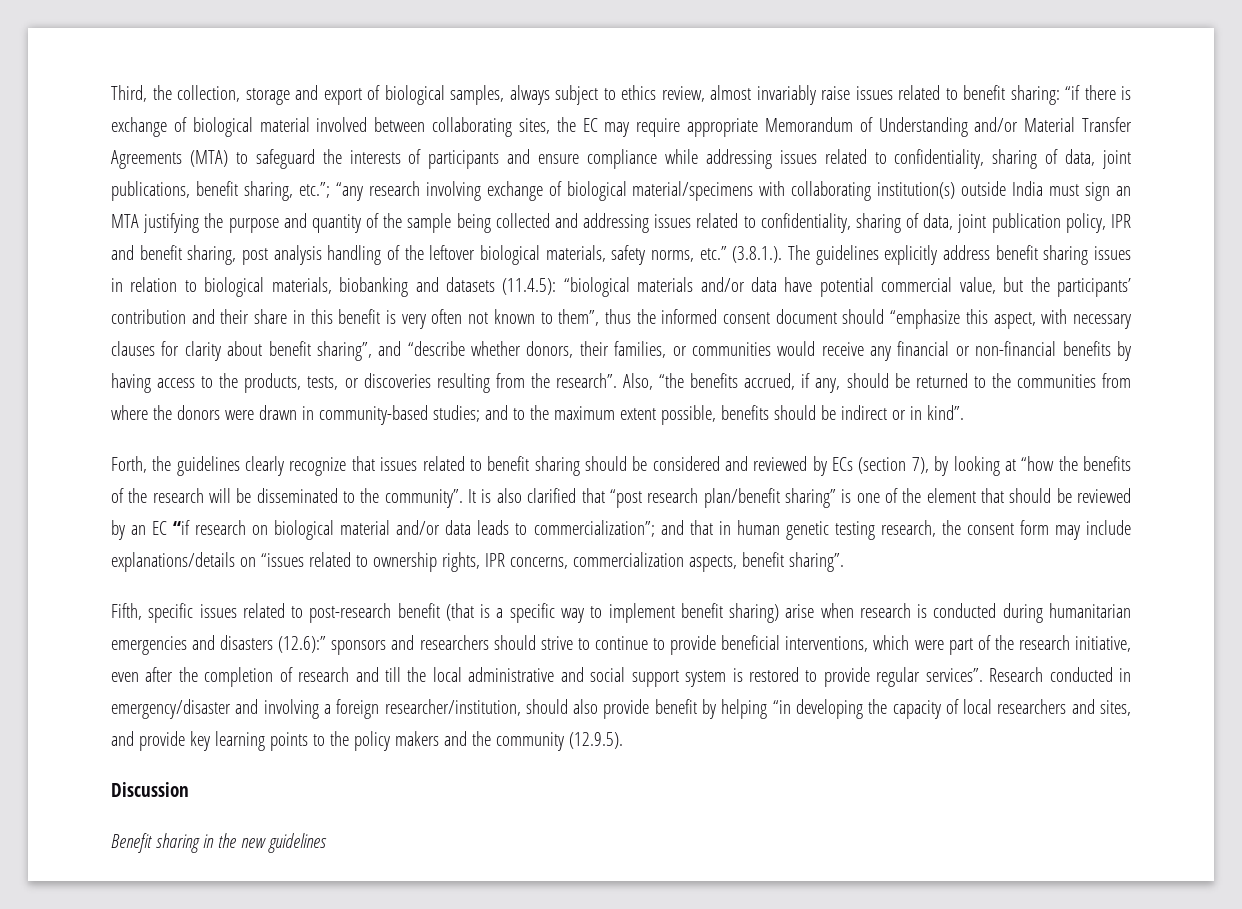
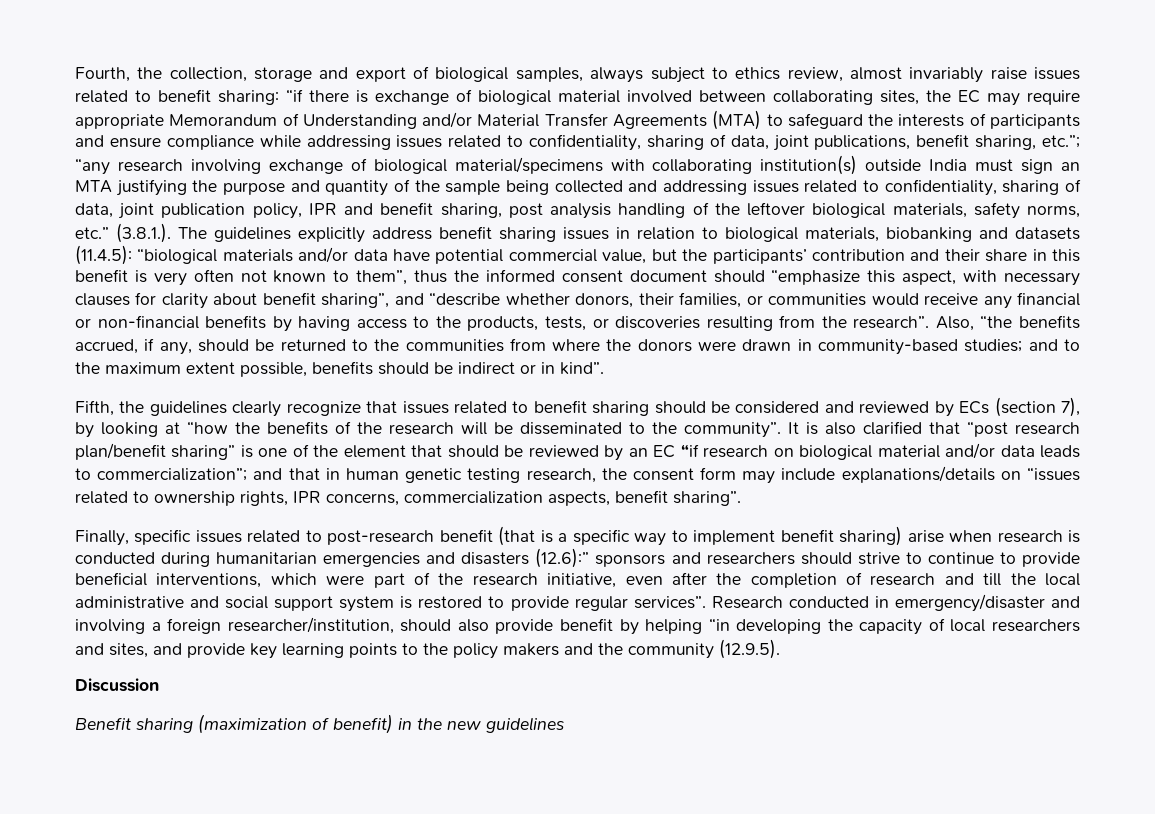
- Third, the collection, storage and export of biological samples, always subject to ethics review, almost invariably raise issues related to benefit sharing:
+ Fourth, the collection, storage and export of biological samples, always subject to ethics review, almost invariably raise issues related to benefit sharing:
- Forth, the guidelines clearly recognize that issues related to benefit sharing should be considered and reviewed by ECs (section 7), by looking at “how the benefits of the research will be disseminated to the community”.
+ Fifth, the guidelines clearly recognize that issues related to benefit sharing should be considered and reviewed by ECs (section 7), by looking at “how the benefits of the research will be disseminated to the community”.
- Fifth, specific issues related to post-research benefit (that is a specific way to implement benefit sharing) arise when research is conducted during humanitarian emergencies and disasters (12.6):”
+ Finally, specific issues related to post-research benefit (that is a specific way to implement benefit sharing) arise when research is conducted during humanitarian emergencies and disasters (12.6):”
- Benefit sharing in the new guidelines
+ Benefit sharing (maximization of benefit) in the new guidelines

